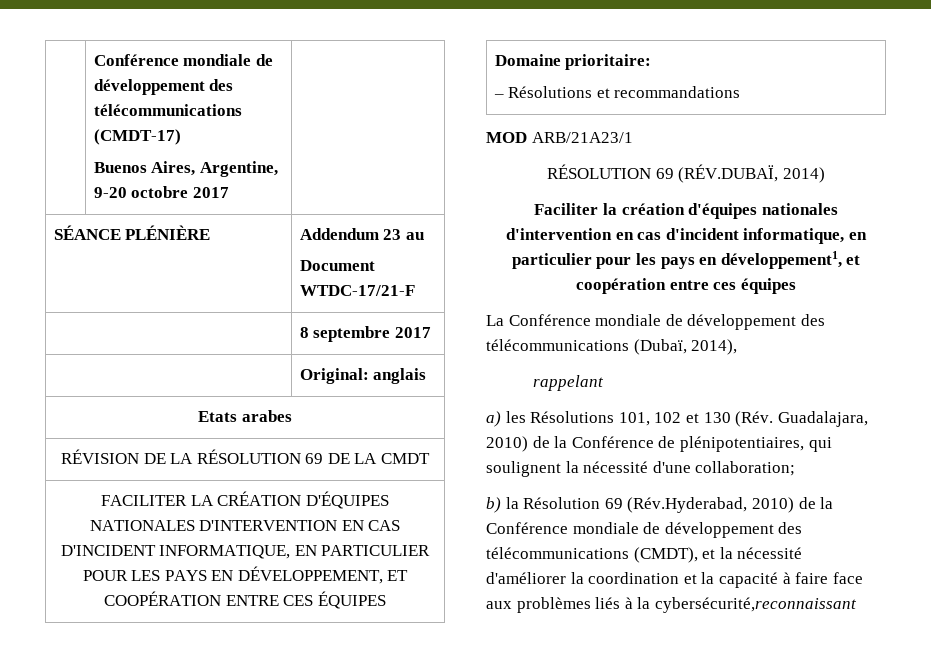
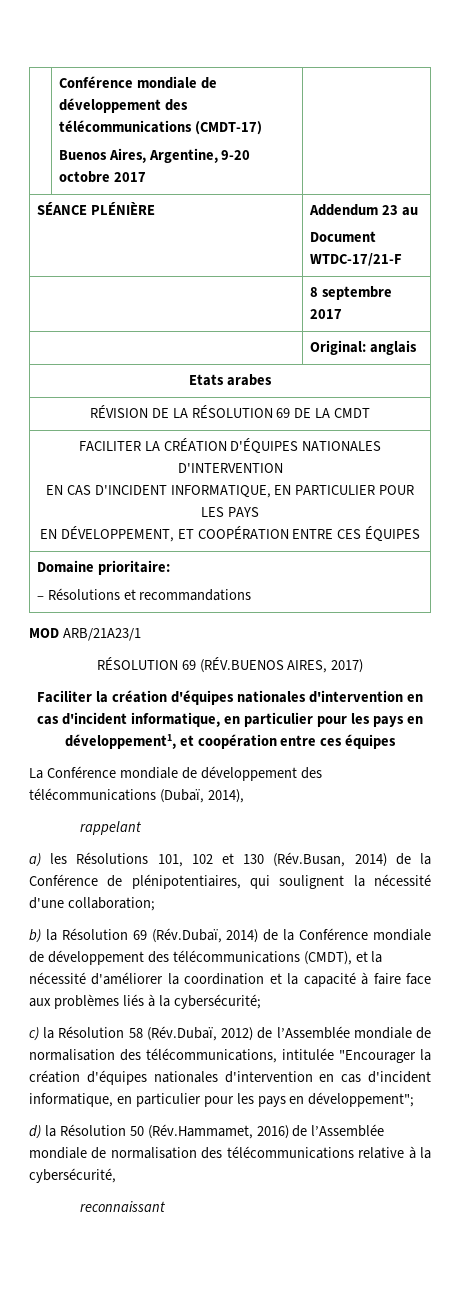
- FACILITER LA CRÉATION D'ÉQUIPES NATIONALES D'INTERVENTION EN CAS D'INCIDENT INFORMATIQUE, EN PARTICULIER POUR LES PAYS EN DÉVELOPPEMENT, ET COOPÉRATION ENTRE CES ÉQUIPES
+ FACILITER LA CRÉATION D'ÉQUIPES NATIONALES D'INTERVENTION
+ EN CAS D'INCIDENT INFORMATIQUE, EN PARTICULIER POUR LES PAYS
+ EN DÉVELOPPEMENT, ET COOPÉRATION ENTRE CES ÉQUIPES
- RÉSOLUTION 69 (RÉV.DUBAÏ, 2014)
+ RÉSOLUTION 69 (RÉV.BUENOS AIRES, 2017)
- a) les Résolutions 101, 102 et 130 (Rév. Guadalajara, 2010) de la Conférence de plénipotentiaires, qui soulignent la nécessité d'une collaboration;
+ a) les Résolutions 101, 102 et 130 (Rév.Busan, 2014) de la Conférence de plénipotentiaires, qui soulignent la nécessité d'une collaboration;
- b) la Résolution 69 (Rév.Hyderabad, 2010) de la Conférence mondiale de développement des télécommunications (CMDT), et la nécessité d'améliorer la coordination et la capacité à faire face aux problèmes liés à la cybersécurité,reconnaissant
+ b) la Résolution 69 (Rév.Dubaï, 2014) de la Conférence mondiale de développement des télécommunications (CMDT), et la nécessité d'améliorer la coordination et la capacité à faire face aux problèmes liés à la cybersécurité;
+ c) la Résolution 58 (Rév.Dubaï, 2012) de l’Assemblée mondiale de normalisation des télécommunications, intitulée "Encourager la création d'équipes nationales d'intervention en cas d'incident informatique, en particulier pour les pays en développement";
+ d) la Résolution 50 (Rév.Hammamet, 2016) de l’Assemblée mondiale de normalisation des télécommunications relative à la cybersécurité,
+ reconnaissant

